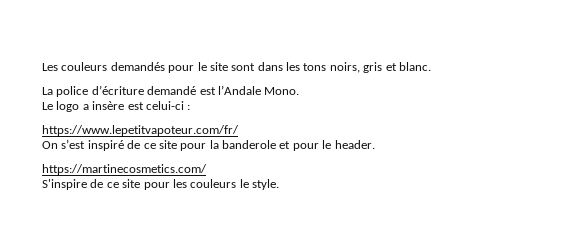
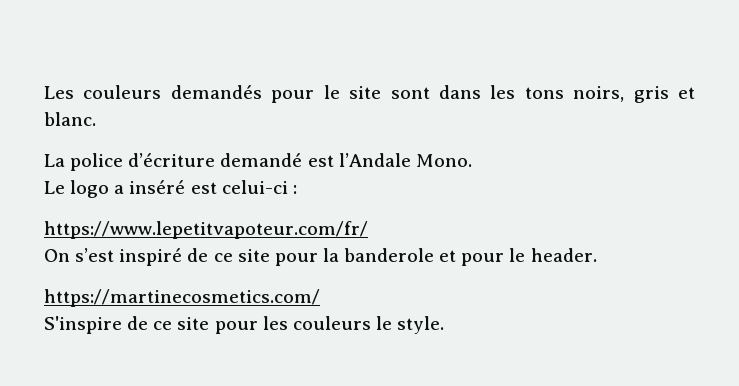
- Le logo a insère est celui-ci :
+ Le logo a inséré est celui-ci :

